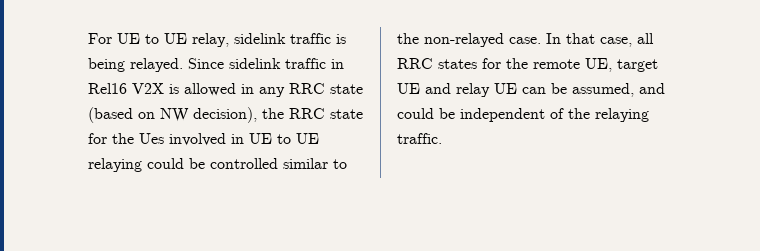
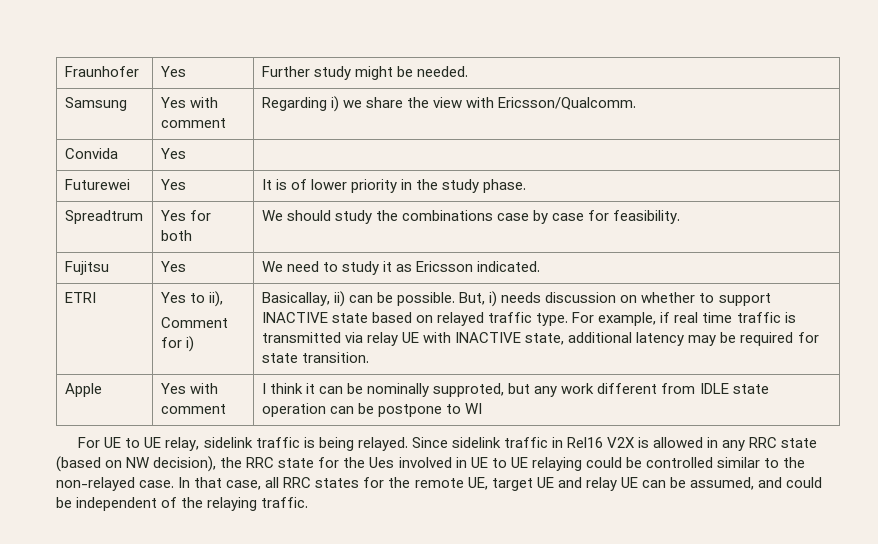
+ Fraunhofer | Yes | Further study might be needed.
+ Samsung | Yes with comment | Regarding i) we share the view with Ericsson/Qualcomm.
+ Convida | Yes |
+ Futurewei | Yes | It is of lower priority in the study phase.
+ Spreadtrum | Yes for both | We should study the combinations case by case for feasibility.
+ Fujitsu | Yes | We need to study it as Ericsson indicated.
+ ETRI | Yes to ii),
+ Comment for i) | Basicallay, ii) can be possible. But, i) needs discussion on whether to support INACTIVE state based on relayed traffic type. For example, if real time traffic is transmitted via relay UE with INACTIVE state, additional latency may be required for state transition.
+ Apple | Yes with comment | I think it can be nominally supproted, but any work different from IDLE state operation can be postpone to WI

